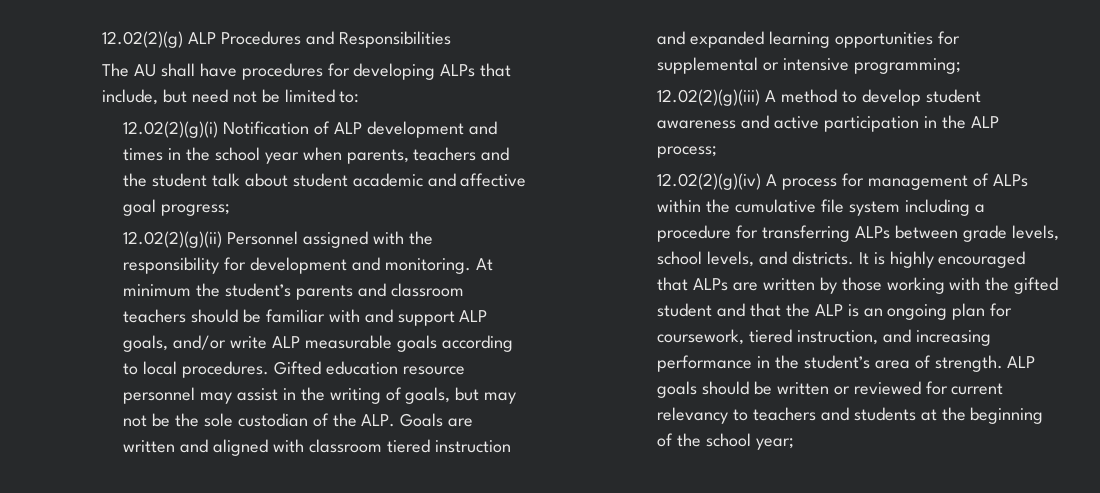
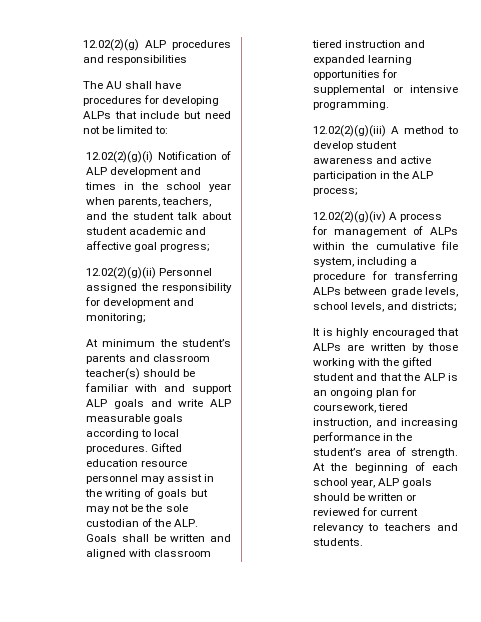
- 12.02(2)(g) ALP Procedures and Responsibilities
+ 12.02(2)(g) ALP procedures and responsibilities
- The AU shall have procedures for developing ALPs that include, but need not be limited to:
+ The AU shall have procedures for developing ALPs that include but need not be limited to:
- 12.02(2)(g)(i) Notification of ALP development and times in the school year when parents, teachers and the student talk about student academic and affective goal progress;
+ 12.02(2)(g)(i) Notification of ALP development and times in the school year when parents, teachers, and the student talk about student academic and affective goal progress;
- 12.02(2)(g)(ii) Personnel assigned with the responsibility for development and monitoring. At minimum the student’s parents and classroom teachers should be familiar with and support ALP goals, and/or write ALP measurable goals according to local procedures.
+ 12.02(2)(g)(ii) Personnel assigned the responsibility for development and monitoring;
+ At minimum the student’s parents and classroom teacher(s) should be familiar with and support ALP goals and write ALP measurable goals according to local procedures.
- Gifted education resource personnel may assist in the writing of goals, but may not be the sole custodian of the ALP. Goals are written and aligned with classroom tiered instruction and expanded learning opportunities for supplemental or intensive programming;
+ Gifted education resource personnel may assist in the writing of goals but may not be the sole custodian of the ALP. Goals shall be written and aligned with classroom tiered instruction and expanded learning opportunities for supplemental or intensive programming.
- 12.02(2)(g)(iv) A process for management of ALPs within the cumulative file system including a procedure for transferring ALPs between grade levels, school levels, and districts. It is highly encouraged that ALPs are written by those working with the gifted student and that the ALP is an ongoing plan for coursework, tiered instruction, and increasing performance in the student’s area of strength.
+ 12.02(2)(g)(iv) A process for management of ALPs within the cumulative file system, including a procedure for transferring ALPs between grade levels, school levels, and districts;
+ It is highly encouraged that ALPs are written by those working with the gifted student and that the ALP is an ongoing plan for coursework, tiered instruction, and increasing performance in the student’s area of strength.
- ALP goals should be written or reviewed for current relevancy to teachers and students at the beginning of the school year;
+ At the beginning of each school year, ALP goals should be written or reviewed for current relevancy to teachers and students.

